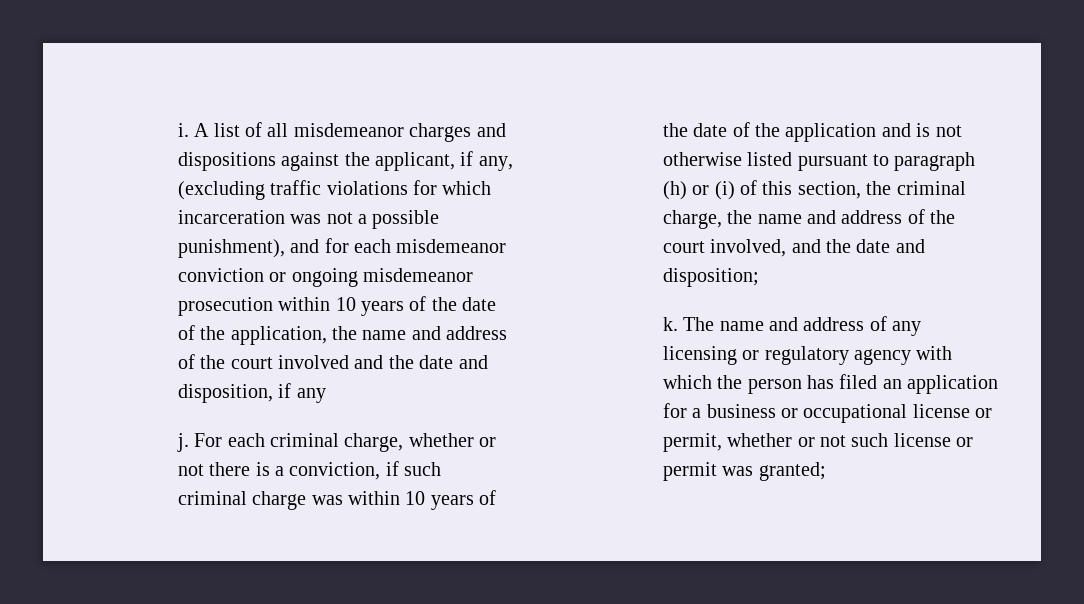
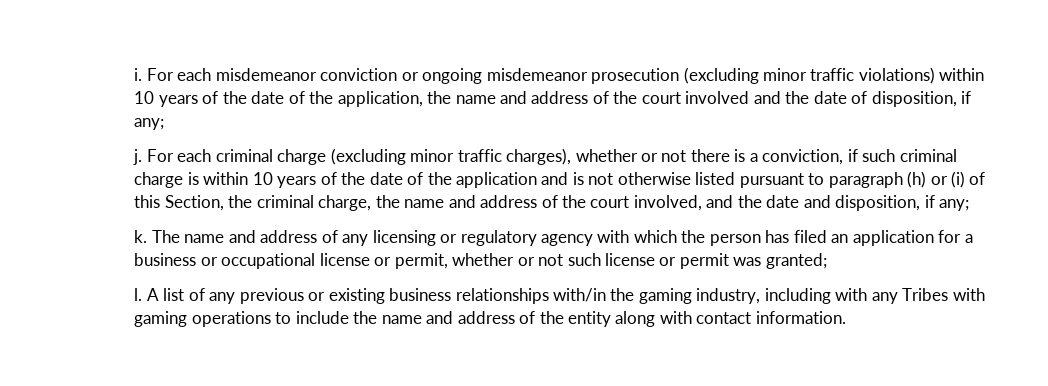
- A list of all misdemeanor charges and dispositions against the applicant, if any, (excluding traffic violations for which incarceration was not a possible punishment), and for each misdemeanor conviction or ongoing misdemeanor prosecution within 10 years of the date of the application, the name and address of the court involved and the date and disposition, if any
+ For each misdemeanor conviction or ongoing misdemeanor prosecution (excluding minor traffic violations) within 10 years of the date of the application, the name and address of the court involved and the date of disposition, if any;
- For each criminal charge, whether or not there is a conviction, if such criminal charge was within 10 years of the date of the application and is not otherwise listed pursuant to paragraph (h) or (i) of this section, the criminal charge, the name and address of the court involved, and the date and disposition;
+ For each criminal charge (excluding minor traffic charges), whether or not there is a conviction, if such criminal charge is within 10 years of the date of the application and is not otherwise listed pursuant to paragraph (h) or (i) of this Section, the criminal charge, the name and address of the court involved, and the date and disposition, if any;
+ l. A list of any previous or existing business relationships with/in the gaming industry, including with any Tribes with gaming operations to include the name and address of the entity along with contact information.

